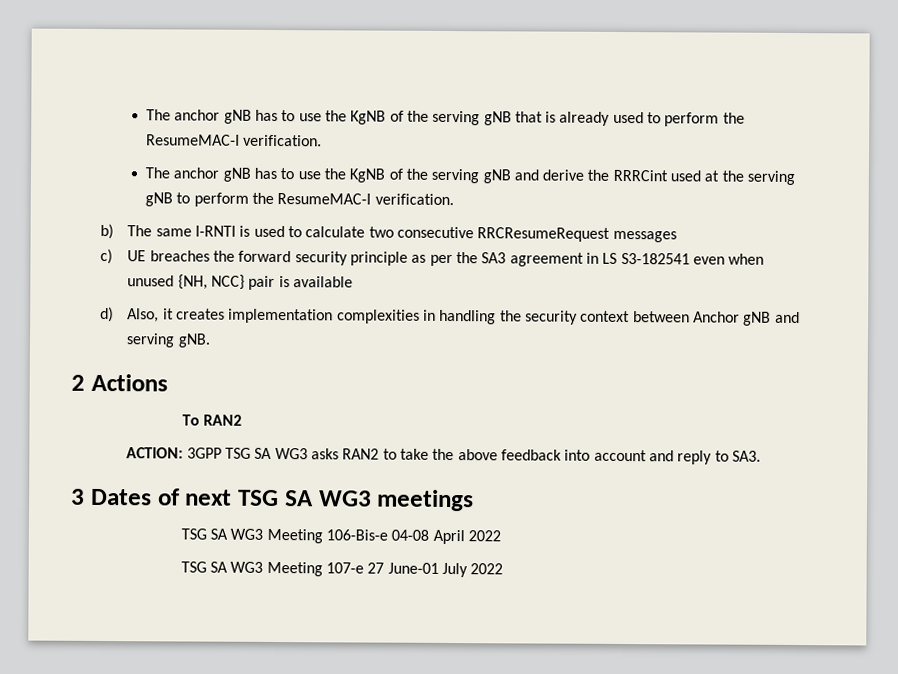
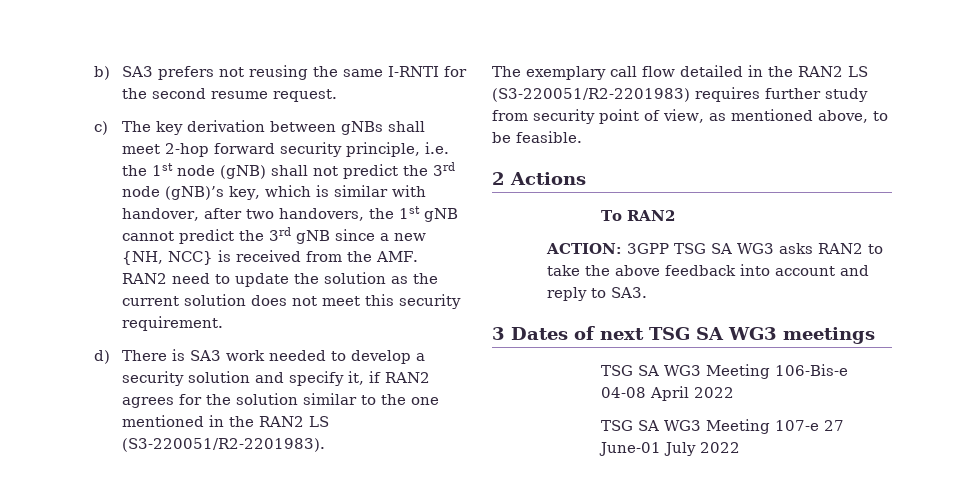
- The anchor gNB has to use the KgNB of the serving gNB that is already used to perform the ResumeMAC-I verification.
- The anchor gNB has to use the KgNB of the serving gNB and derive the RRRCint used at the serving gNB to perform the ResumeMAC-I verification.
- b) The same I-RNTI is used to calculate two consecutive RRCResumeRequest messages
- c) UE breaches the forward security principle as per the SA3 agreement in LS S3-182541 even when unused {NH, NCC} pair is available
- d) Also, it creates implementation complexities in handling the security context between Anchor gNB and serving gNB.
+ b) SA3 prefers not reusing the same I-RNTI for the second resume request.
+ c) The key derivation between gNBs shall meet 2-hop forward security principle, i.e. the 1st node (gNB) shall not predict the 3rd node (gNB)’s key, which is similar with handover, after two handovers, the 1st gNB cannot predict the 3rd gNB since a new {NH, NCC} is received from the AMF. RAN2 need to update the solution as the current solution does not meet this security requirement.
+ d) There is SA3 work needed to develop a security solution and specify it, if RAN2 agrees for the solution similar to the one mentioned in the RAN2 LS (S3-220051/R2-2201983).
+ The exemplary call flow detailed in the RAN2 LS (S3-220051/R2-2201983) requires further study from security point of view, as mentioned above, to be feasible.

